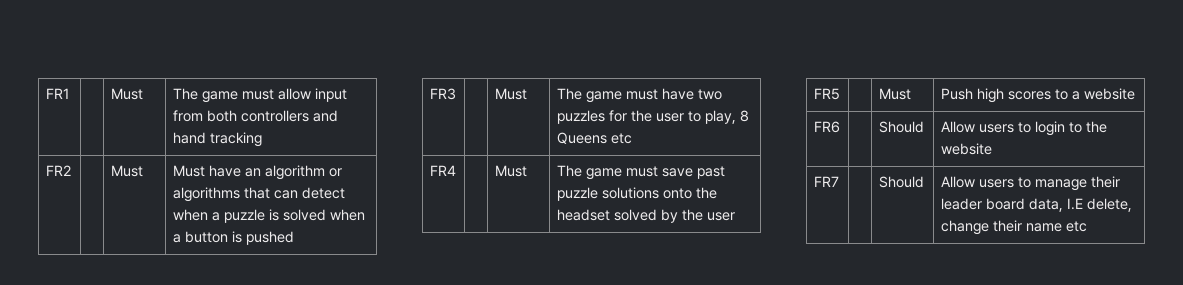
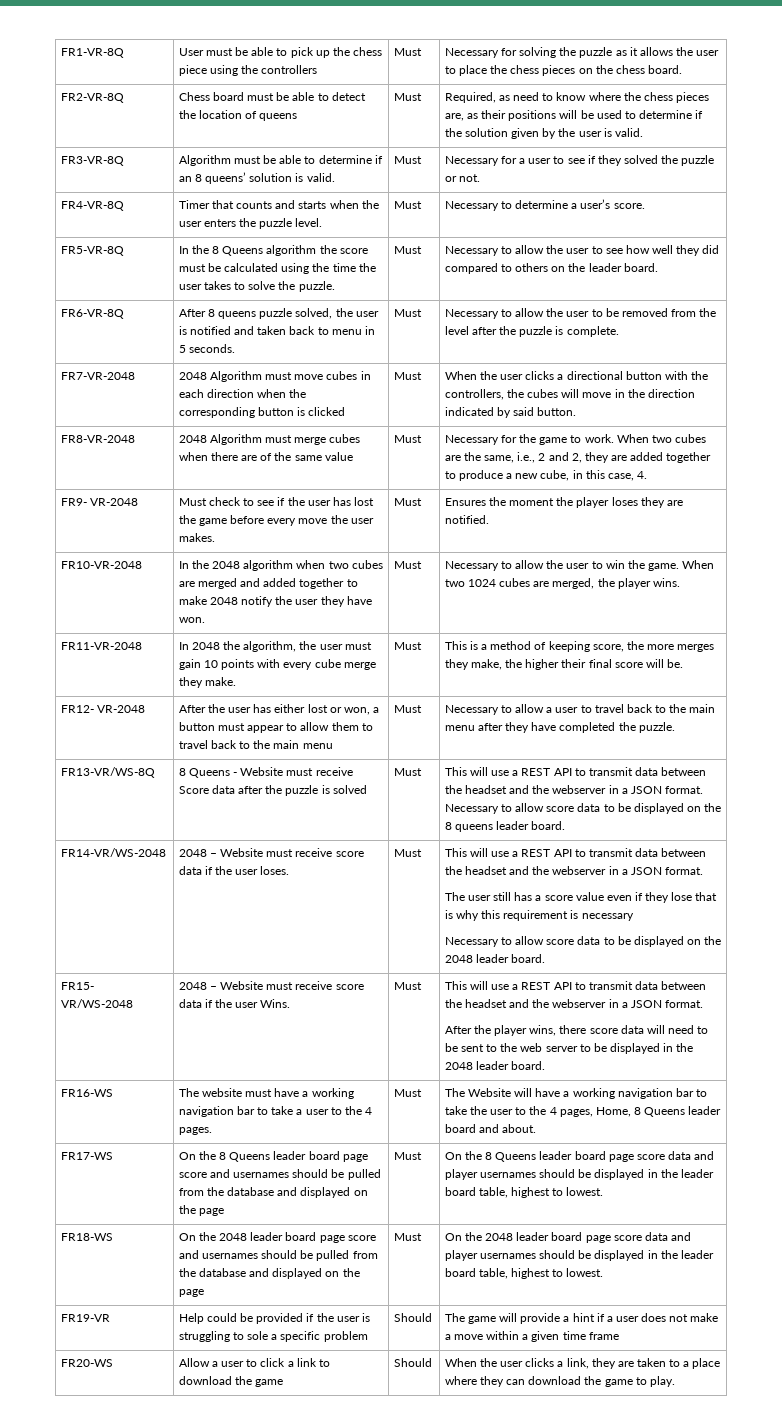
- FR1 | | Must | The game must allow input from both controllers and hand tracking
- FR2 | | Must | Must have an algorithm or algorithms that can detect when a puzzle is solved when a button is pushed
- FR3 | | Must | The game must have two puzzles for the user to play, 8 Queens etc
- FR4 | | Must | The game must save past puzzle solutions onto the headset solved by the user
- FR5 | | Must | Push high scores to a website
- FR6 | | Should | Allow users to login to the website
- FR7 | | Should | Allow users to manage their leader board data, I.E delete, change their name etc
+ FR1-VR-8Q | User must be able to pick up the chess piece using the controllers | Must | Necessary for solving the puzzle as it allows the user to place the chess pieces on the chess board.
+ FR2-VR-8Q | Chess board must be able to detect the location of queens | Must | Required, as need to know where the chess pieces are, as their positions will be used to determine if the solution given by the user is valid.
+ FR3-VR-8Q | Algorithm must be able to determine if an 8 queens’ solution is valid. | Must | Necessary for a user to see if they solved the puzzle or not.
+ FR4-VR-8Q | Timer that counts and starts when the user enters the puzzle level. | Must | Necessary to determine a user’s score.
+ FR5-VR-8Q | In the 8 Queens algorithm the score must be calculated using the time the user takes to solve the puzzle. | Must | Necessary to allow the user to see how well they did compared to others on the leader board.
+ FR6-VR-8Q | After 8 queens puzzle solved, the user is notified and taken back to menu in 5 seconds. | Must | Necessary to allow the user to be removed from the level after the puzzle is complete.
+ FR7-VR-2048 | 2048 Algorithm must move cubes in each direction when the corresponding button is clicked | Must | When the user clicks a directional button with the controllers, the cubes will move in the direction indicated by said button.
+ FR8-VR-2048 | 2048 Algorithm must merge cubes when there are of the same value | Must | Necessary for the game to work. When two cubes are the same, i.e., 2 and 2, they are added together to produce a new cube, in this case, 4.
+ FR9- VR-2048 | Must check to see if the user has lost the game before every move the user makes. | Must | Ensures the moment the player loses they are notified.
+ FR10-VR-2048 | In the 2048 algorithm when two cubes are merged and added together to make 2048 notify the user they have won. | Must | Necessary to allow the user to win the game. When two 1024 cubes are merged, the player wins.
+ FR11-VR-2048 | In 2048 the algorithm, the user must gain 10 points with every cube merge they make. | Must | This is a method of keeping score, the more merges they make, the higher their final score will be.
+ FR12- VR-2048 | After the user has either lost or won, a button must appear to allow them to travel back to the main menu | Must | Necessary to allow a user to travel back to the main menu after they have completed the puzzle.
+ FR13-VR/WS-8Q | 8 Queens - Website must receive Score data after the puzzle is solved | Must | This will use a REST API to transmit data between the headset and the webserver in a JSON format. Necessary to allow score data to be displayed on the 8 queens leader board.
+ FR14-VR/WS-2048 | 2048 – Website must receive score data if the user loses. | Must | This will use a REST API to transmit data between the headset and the webserver in a JSON format.
+ The user still has a score value even if they lose that is why this requirement is necessary
+ Necessary to allow score data to be displayed on the 2048 leader board.
+ FR15- VR/WS-2048 | 2048 – Website must receive score data if the user Wins. | Must | This will use a REST API to transmit data between the headset and the webserver in a JSON format.
+ After the player wins, there score data will need to be sent to the web server to be displayed in the 2048 leader board.
+ FR16-WS | The website must have a working navigation bar to take a user to the 4 pages. | Must | The Website will have a working navigation bar to take the user to the 4 pages, Home, 8 Queens leader board and about.
+ FR17-WS | On the 8 Queens leader board page score and usernames should be pulled from the database and displayed on the page | Must | On the 8 Queens leader board page score data and player usernames should be displayed in the leader board table, highest to lowest.
+ FR18-WS | On the 2048 leader board page score and usernames should be pulled from the database and displayed on the page | Must | On the 2048 leader board page score data and player usernames should be displayed in the leader board table, highest to lowest.
+ FR19-VR | Help could be provided if the user is struggling to sole a specific problem | Should | The game will provide a hint if a user does not make a move within a given time frame
+ FR20-WS | Allow a user to click a link to download the game | Should | When the user clicks a link, they are taken to a place where they can download the game to play.

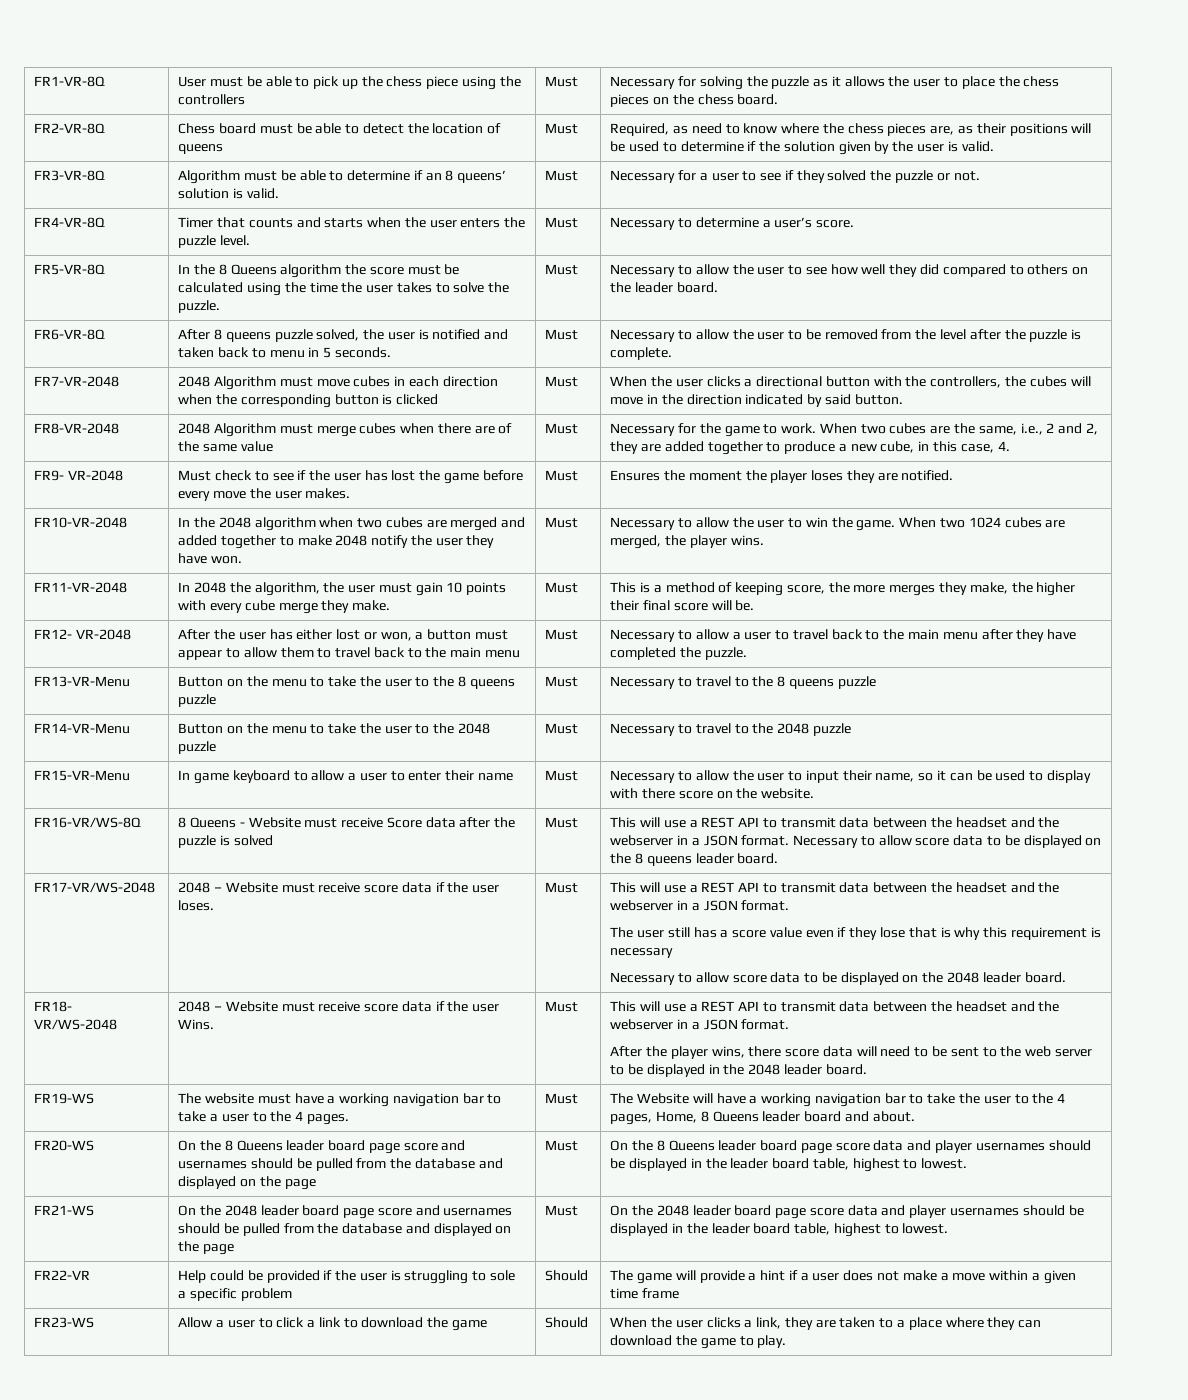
- FR13-VR/WS-8Q
+ FR13-VR-Menu | Button on the menu to take the user to the 8 queens puzzle | Must | Necessary to travel to the 8 queens puzzle
+ FR14-VR-Menu | Button on the menu to take the user to the 2048 puzzle | Must | Necessary to travel to the 2048 puzzle
+ FR15-VR-Menu | In game keyboard to allow a user to enter their name | Must | Necessary to allow the user to input their name, so it can be used to display with there score on the website.
+ FR16-VR/WS-8Q
- FR14-VR/WS-2048
+ FR17-VR/WS-2048
- FR15- VR/WS-2048
+ FR18- VR/WS-2048
- FR16-WS
+ FR19-WS
- FR17-WS
+ FR20-WS
- FR18-WS
+ FR21-WS
- FR19-VR | Help could be provided if the user is struggling to sole a specific problem | Should | The game will provide a hint if a user does not make a move within a given time frame
+ FR22-VR | Help could be provided if the user is struggling to sole a specific problem | Should | The game will provide a hint if a user does not make a move within a given time frame
- FR20-WS | Allow a user to click a link to download the game | Should | When the user clicks a link, they are taken to a place where they can download the game to play.
+ FR23-WS | Allow a user to click a link to download the game | Should | When the user clicks a link, they are taken to a place where they can download the game to play.

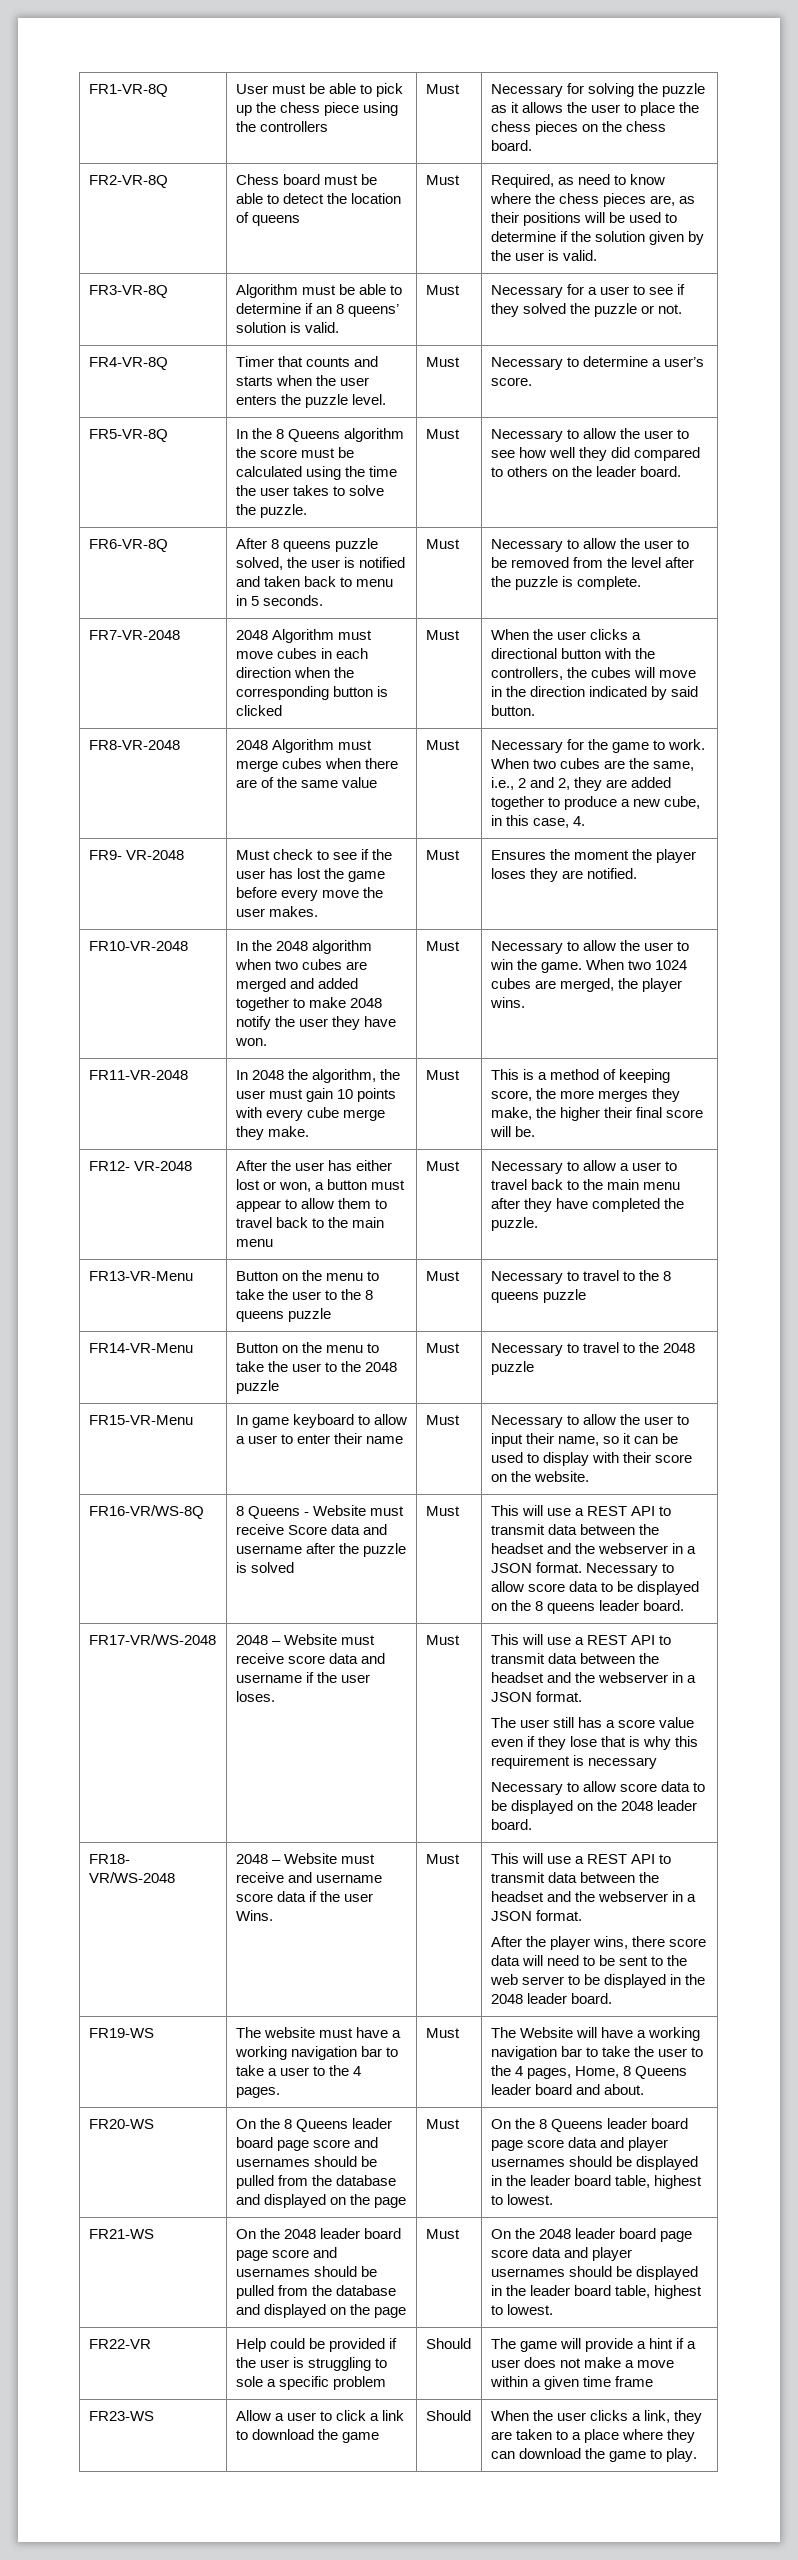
- FR15-VR-Menu | In game keyboard to allow a user to enter their name | Must | Necessary to allow the user to input their name, so it can be used to display with there score on the website.
+ FR15-VR-Menu | In game keyboard to allow a user to enter their name | Must | Necessary to allow the user to input their name, so it can be used to display with their score on the website.
- 8 Queens - Website must receive Score data after the puzzle is solved
+ 8 Queens - Website must receive Score data and username after the puzzle is solved
- 2048 – Website must receive score data if the user loses.
+ 2048 – Website must receive score data and username if the user loses.
- 2048 – Website must receive score data if the user Wins.
+ 2048 – Website must receive and username score data if the user Wins.

